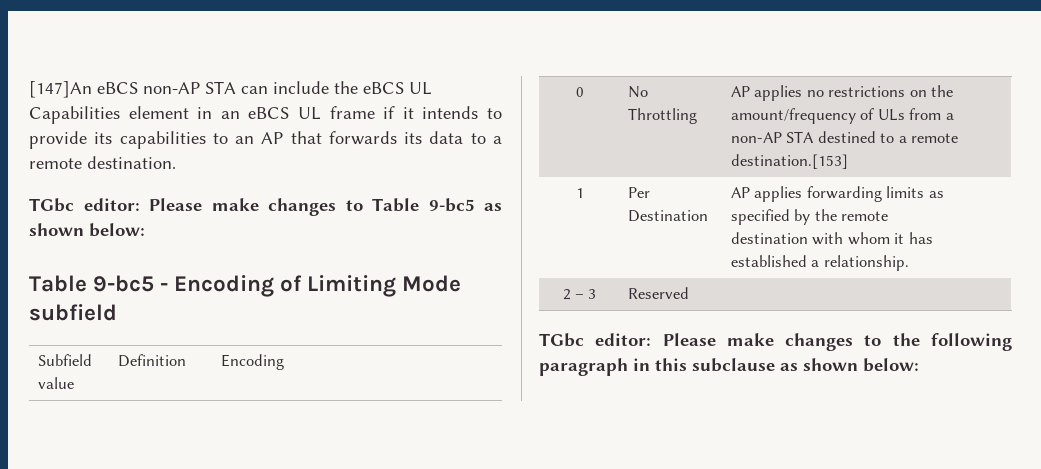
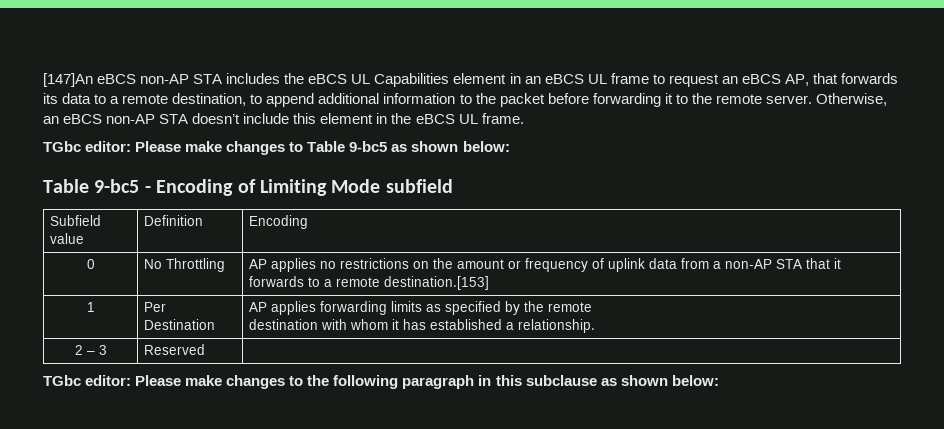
- [147]An eBCS non-AP STA can include the eBCS UL Capabilities element in an eBCS UL frame if it intends to provide its capabilities to an AP that forwards its data to a remote destination.
+ [147]An eBCS non-AP STA includes the eBCS UL Capabilities element in an eBCS UL frame to request an eBCS AP, that forwards its data to a remote destination, to append additional information to the packet before forwarding it to the remote server. Otherwise, an eBCS non-AP STA doesn’t include this element in the eBCS UL frame.
- 0 | No Throttling | AP applies no restrictions on the amount/frequency of ULs from a non-AP STA destined to a remote destination.[153]
+ 0 | No Throttling | AP applies no restrictions on the amount or frequency of uplink data from a non-AP STA that it forwards to a remote destination.[153]

